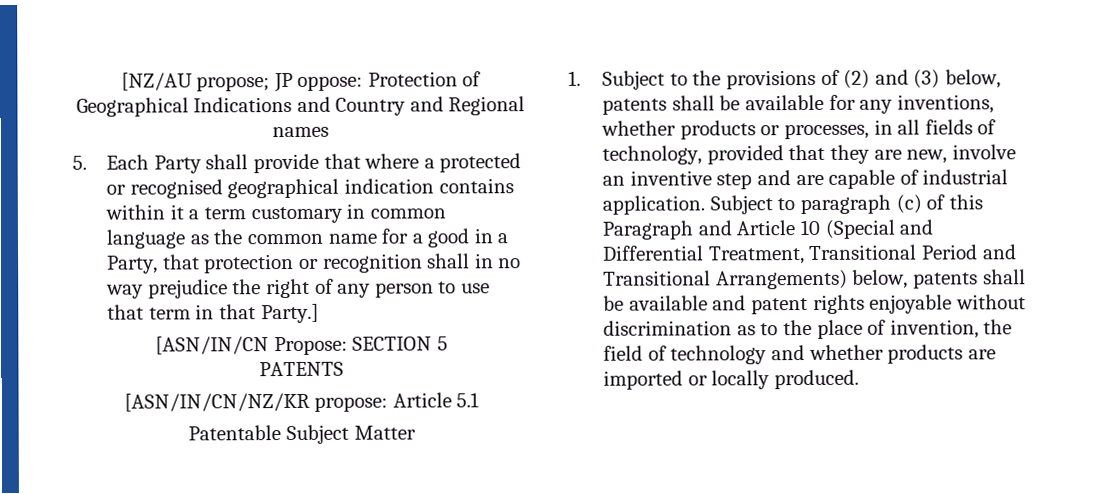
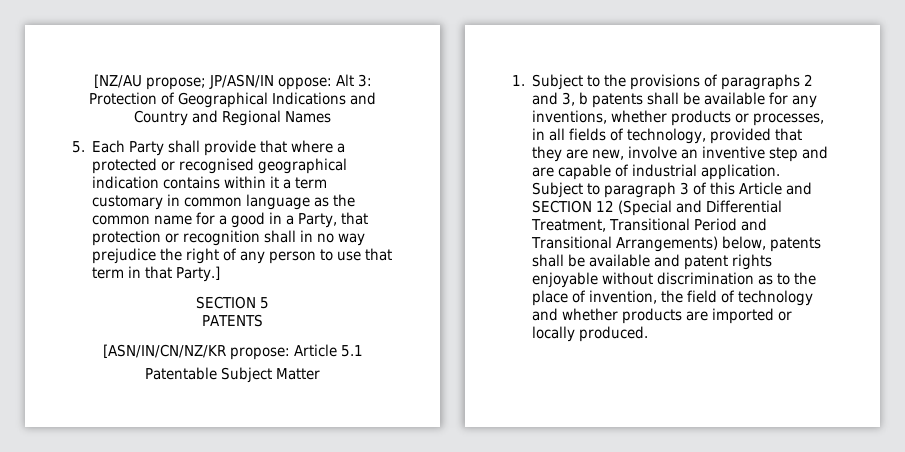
- [NZ/AU propose; JP oppose: Protection of Geographical Indications and Country and Regional names
+ [NZ/AU propose; JP/ASN/IN oppose: Alt 3: Protection of Geographical Indications and Country and Regional Names
- [ASN/IN/CN Propose: SECTION 5
+ SECTION 5
- 1. Subject to the provisions of (2) and (3) below, patents shall be available for any inventions, whether products or processes, in all fields of technology, provided that they are new, involve an inventive step and are capable of industrial application.
+ 1. Subject to the provisions of paragraphs 2 and 3, b patents shall be available for any inventions, whether products or processes, in all fields of technology, provided that they are new, involve an inventive step and are capable of industrial application.
- Subject to paragraph (c) of this Paragraph and Article 10 (Special and Differential Treatment, Transitional Period and Transitional Arrangements) below, patents shall be available and patent rights enjoyable without discrimination as to the place of invention, the field of technology and whether products are imported or locally produced.
+ Subject to paragraph 3 of this Article and SECTION 12 (Special and Differential Treatment, Transitional Period and Transitional Arrangements) below, patents shall be available and patent rights enjoyable without discrimination as to the place of invention, the field of technology and whether products are imported or locally produced.

